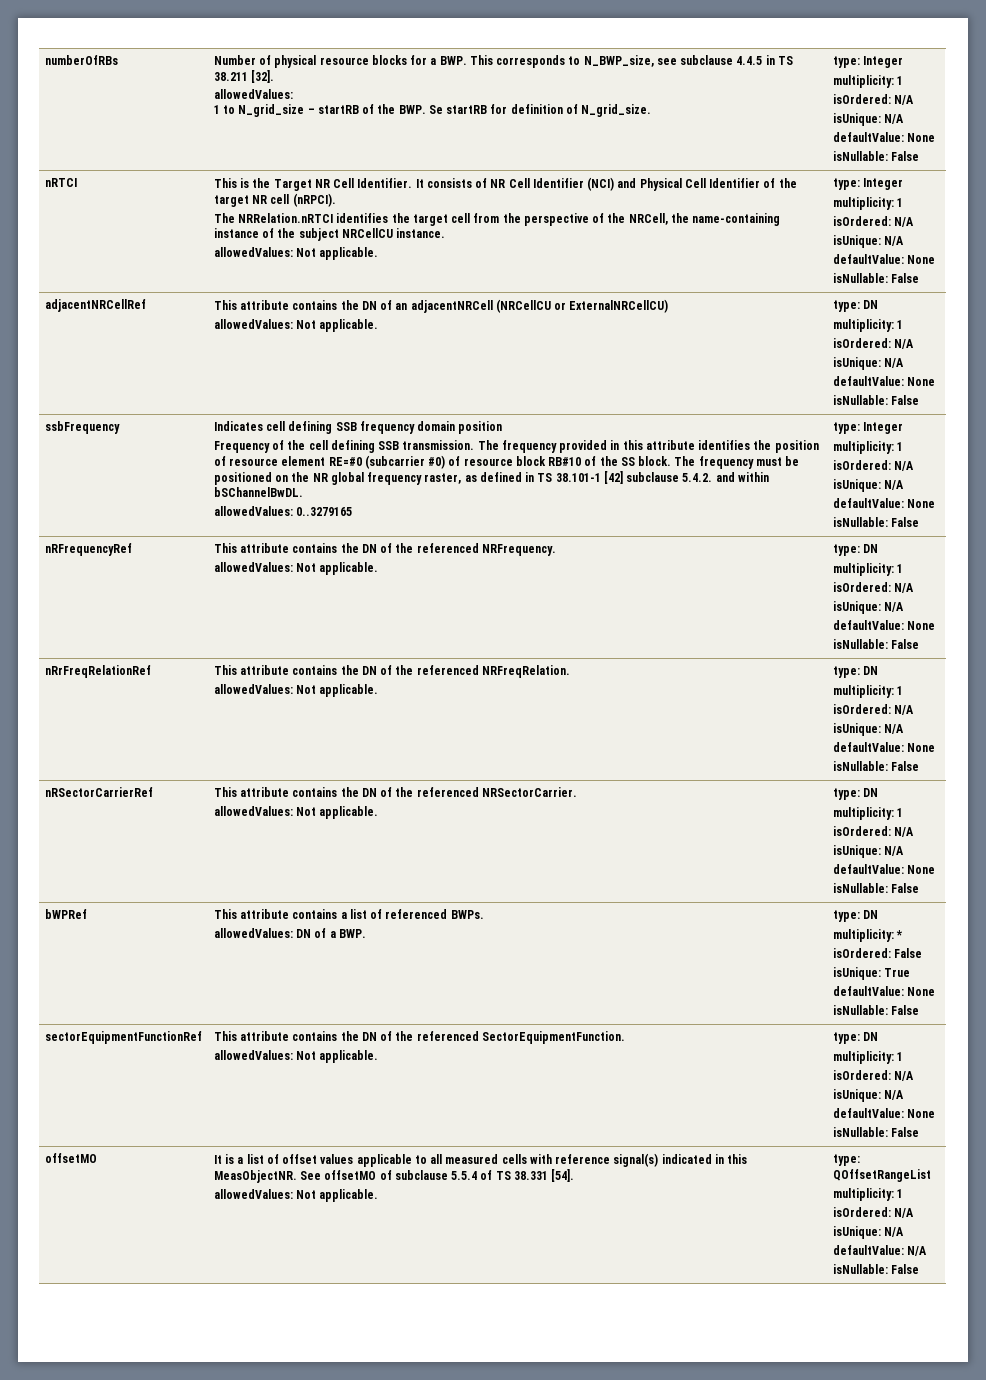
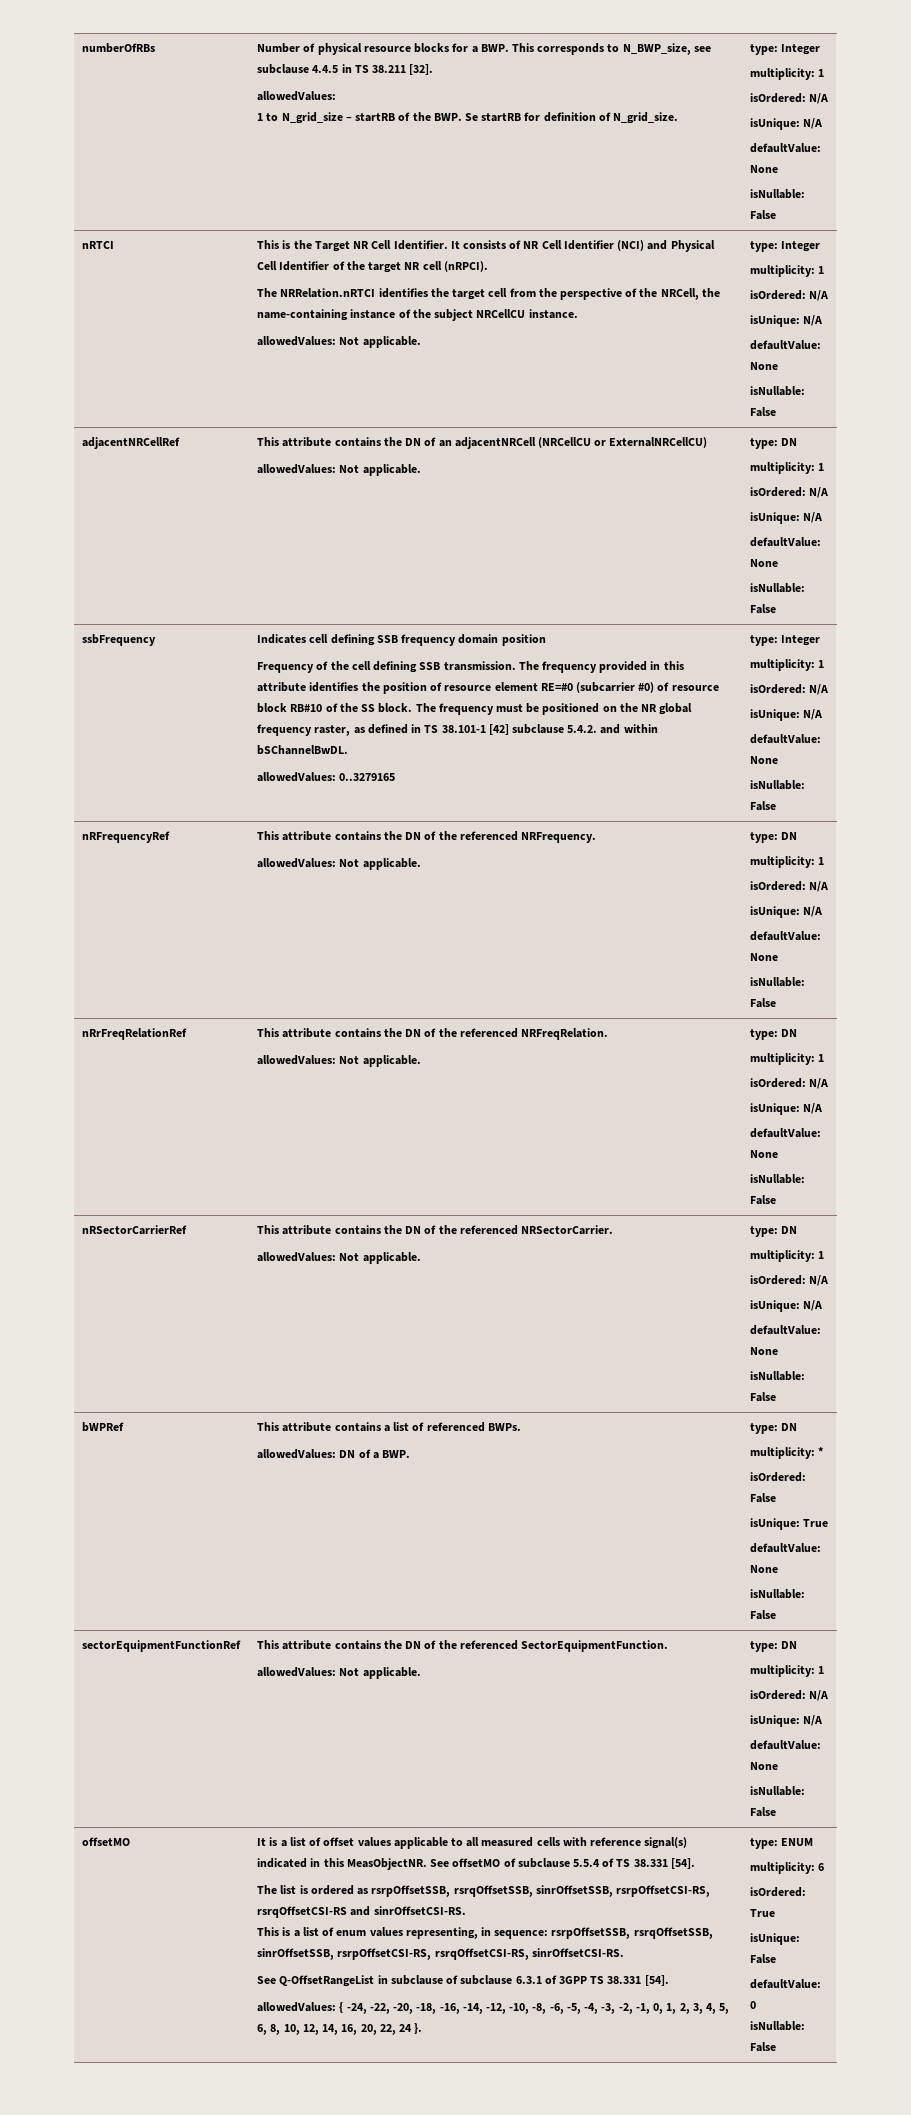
- allowedValues: Not applicable. | type: QOffsetRangeList
- multiplicity: 1
- isOrdered: N/A
- isUnique: N/A
- defaultValue: N/A
+ The list is ordered as rsrpOffsetSSB, rsrqOffsetSSB, sinrOffsetSSB, rsrpOffsetCSI-RS, rsrqOffsetCSI-RS and sinrOffsetCSI-RS.
+ This is a list of enum values representing, in sequence: rsrpOffsetSSB, rsrqOffsetSSB, sinrOffsetSSB, rsrpOffsetCSI-RS, rsrqOffsetCSI-RS, sinrOffsetCSI-RS.
+ See Q-OffsetRangeList in subclause of subclause 6.3.1 of 3GPP TS 38.331 [54].
+ allowedValues: { -24, -22, -20, -18, -16, -14, -12, -10, -8, -6, -5, -4, -3, -2, -1, 0, 1, 2, 3, 4, 5, 6, 8, 10, 12, 14, 16, 20, 22, 24 }. | type: ENUM
+ multiplicity: 6
+ isOrdered: True
+ isUnique: False
+ defaultValue: 0

